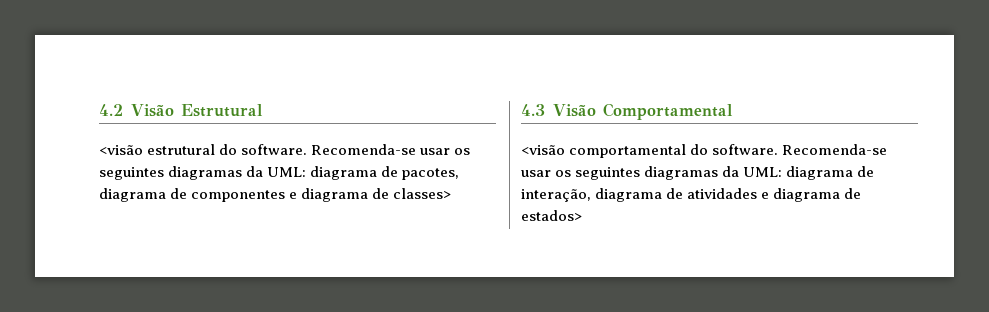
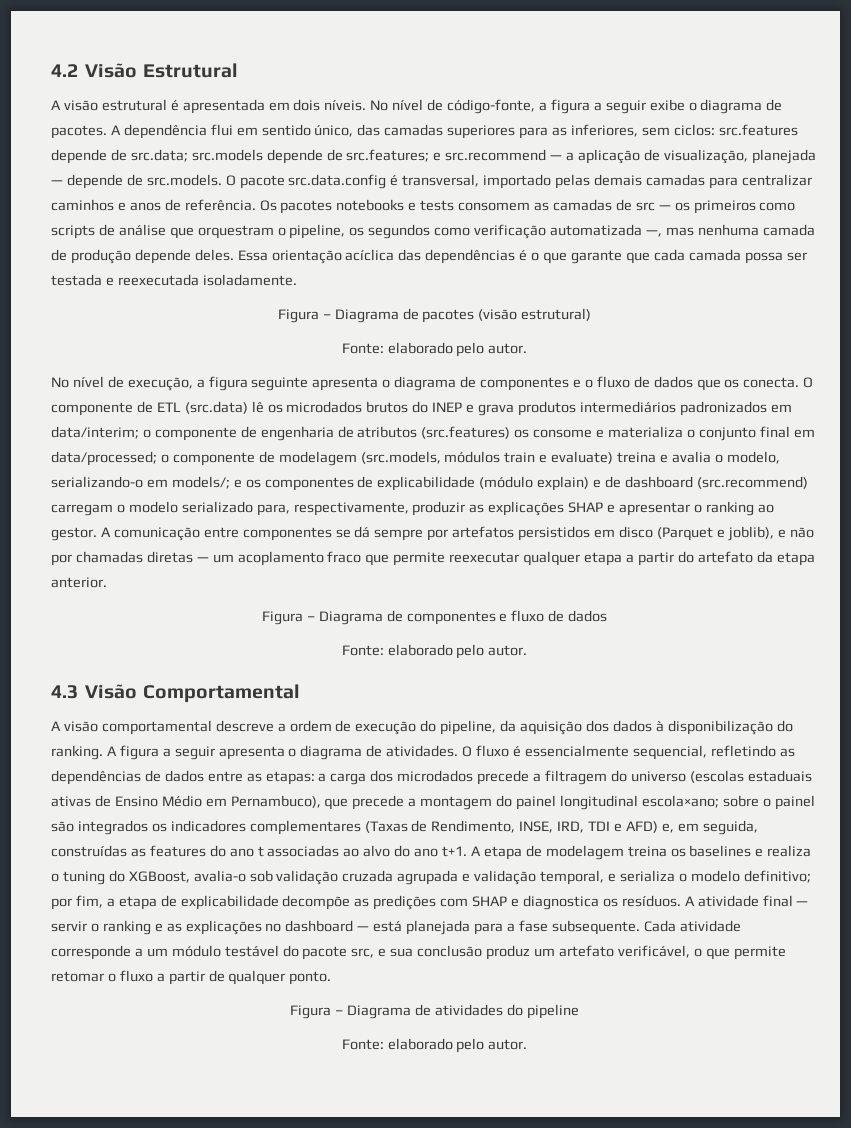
- <visão estrutural do software. Recomenda-se usar os seguintes diagramas da UML: diagrama de pacotes, diagrama de componentes e diagrama de classes>
+ A visão estrutural é apresentada em dois níveis. No nível de código-fonte, a figura a seguir exibe o diagrama de pacotes. A dependência flui em sentido único, das camadas superiores para as inferiores, sem ciclos: src.features depende de src.data; src.models depende de src.features; e src.recommend — a aplicação de visualização, planejada — depende de src.models. O pacote src.data.config é transversal, importado pelas demais camadas para centralizar caminhos e anos de referência. Os pacotes notebooks e tests consomem as camadas de src — os primeiros como scripts de análise que orquestram o pipeline, os segundos como verificação automatizada —, mas nenhuma camada de produção depende deles. Essa orientação acíclica das dependências é o que garante que cada camada possa ser testada e reexecutada isoladamente.
+ Figura – Diagrama de pacotes (visão estrutural)
+ Fonte: elaborado pelo autor.
+ No nível de execução, a figura seguinte apresenta o diagrama de componentes e o fluxo de dados que os conecta. O componente de ETL (src.data) lê os microdados brutos do INEP e grava produtos intermediários padronizados em data/interim; o componente de engenharia de atributos (src.features) os consome e materializa o conjunto final em data/processed; o componente de modelagem (src.models, módulos train e evaluate) treina e avalia o modelo, serializando-o em models/; e os componentes de explicabilidade (módulo explain) e de dashboard (src.recommend) carregam o modelo serializado para, respectivamente, produzir as explicações SHAP e apresentar o ranking ao gestor. A comunicação entre componentes se dá sempre por artefatos persistidos em disco (Parquet e joblib), e não por chamadas diretas — um acoplamento fraco que permite reexecutar qualquer etapa a partir do artefato da etapa anterior.
+ Figura – Diagrama de componentes e fluxo de dados
+ Fonte: elaborado pelo autor.
  4.3 Visão Comportamental
- <visão comportamental do software. Recomenda-se usar os seguintes diagramas da UML: diagrama de interação, diagrama de atividades e diagrama de estados>
+ A visão comportamental descreve a ordem de execução do pipeline, da aquisição dos dados à disponibilização do ranking. A figura a seguir apresenta o diagrama de atividades. O fluxo é essencialmente sequencial, refletindo as dependências de dados entre as etapas: a carga dos microdados precede a filtragem do universo (escolas estaduais ativas de Ensino Médio em Pernambuco), que precede a montagem do painel longitudinal escola×ano; sobre o painel são integrados os indicadores complementares (Taxas de Rendimento, INSE, IRD, TDI e AFD) e, em seguida, construídas as features do ano t associadas ao alvo do ano t+1. A etapa de modelagem treina os baselines e realiza o tuning do XGBoost, avalia-o sob validação cruzada agrupada e validação temporal, e serializa o modelo definitivo; por fim, a etapa de explicabilidade decompõe as predições com SHAP e diagnostica os resíduos. A atividade final — servir o ranking e as explicações no dashboard — está planejada para a fase subsequente. Cada atividade corresponde a um módulo testável do pacote src, e sua conclusão produz um artefato verificável, o que permite retomar o fluxo a partir de qualquer ponto.
+ Figura – Diagrama de atividades do pipeline
+ Fonte: elaborado pelo autor.

